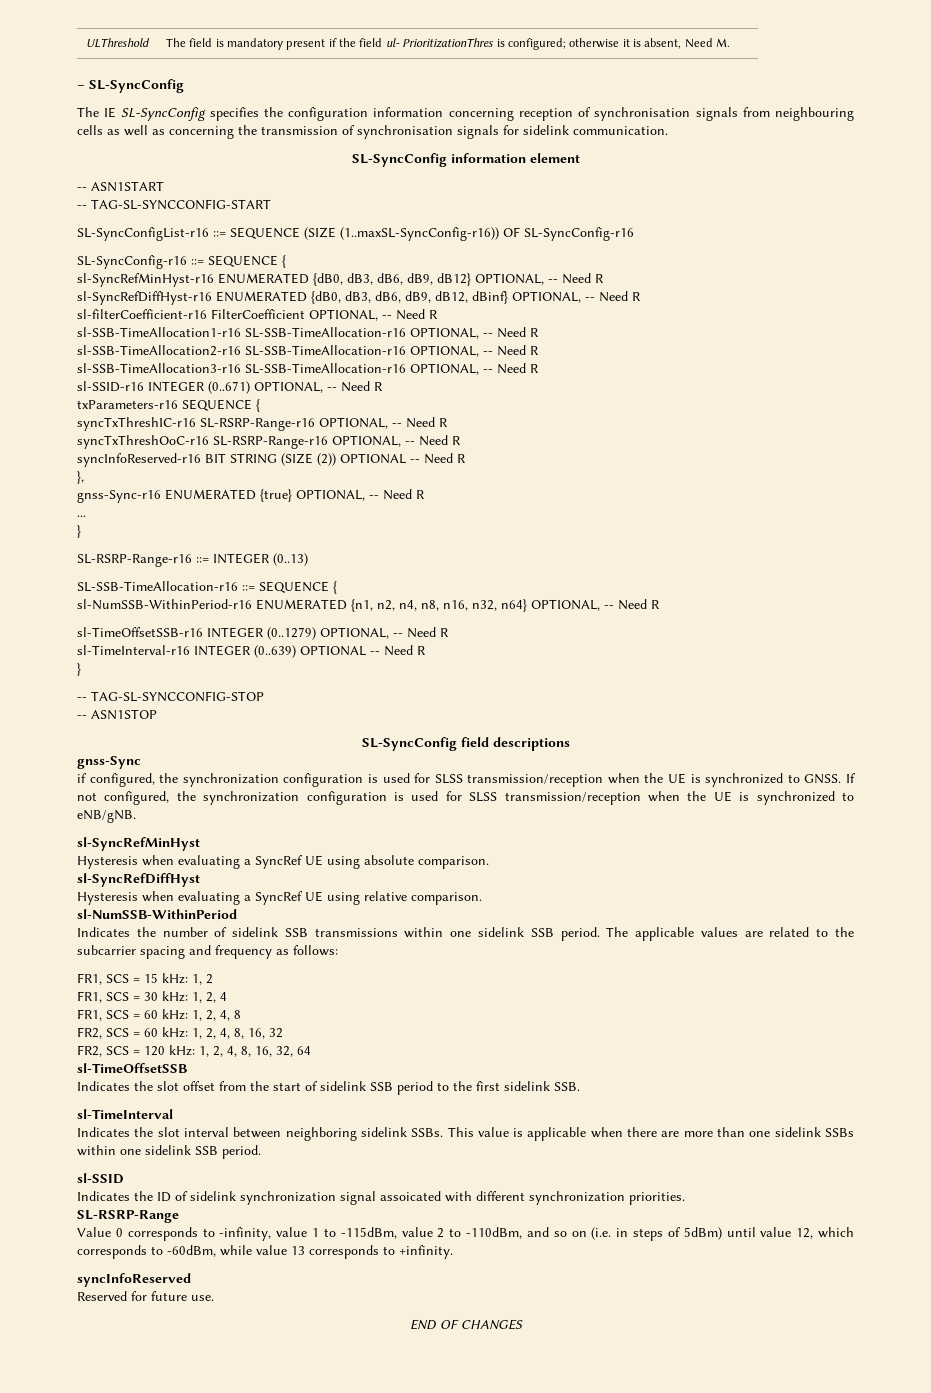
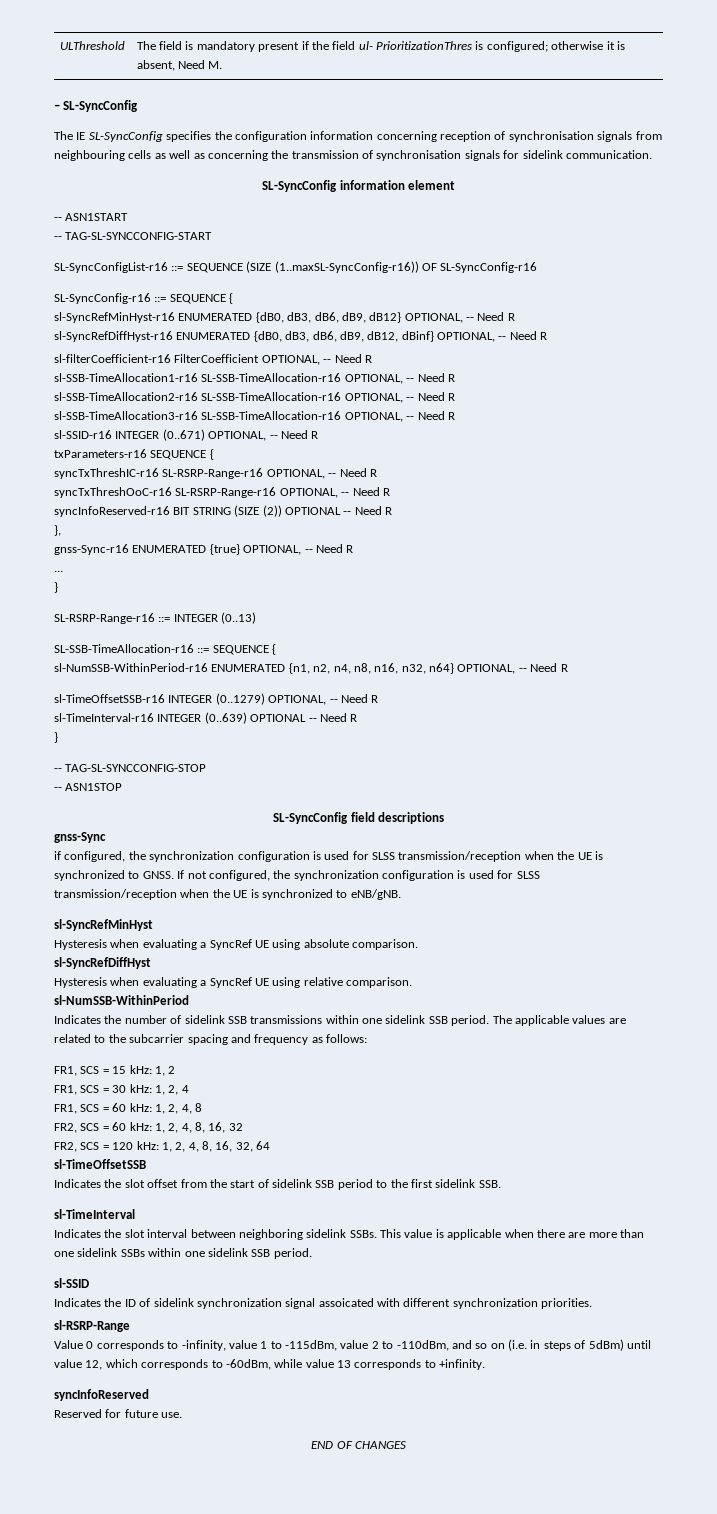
- SL-RSRP-Range
+ sl-RSRP-Range

